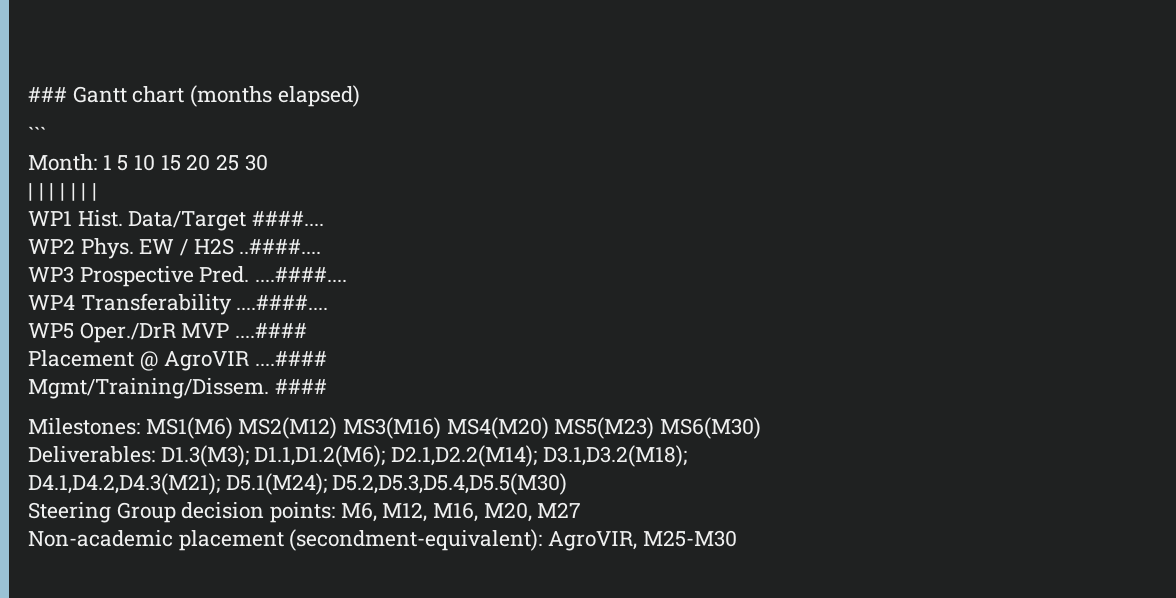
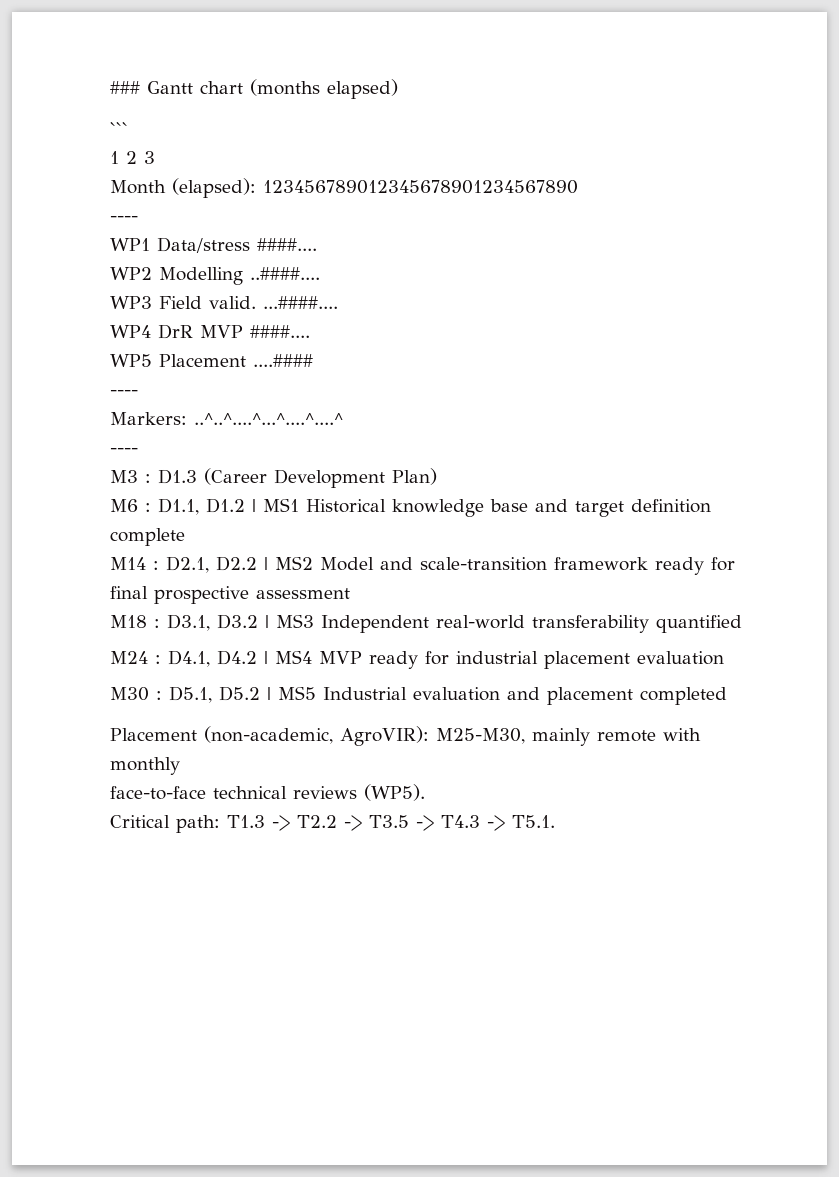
- Month: 1 5 10 15 20 25 30
- | | | | | | |
+ 1 2 3
+ Month (elapsed): 123456789012345678901234567890
+ ----
- WP1 Hist. Data/Target ####....
+ WP1 Data/stress ####....
- WP2 Phys. EW / H2S ..####....
- WP3 Prospective Pred. ....####....
- WP4 Transferability ....####....
+ WP2 Modelling ..####....
+ WP3 Field valid. ...####....
+ WP4 DrR MVP ####....
- WP5 Oper./DrR MVP ....####
- Placement @ AgroVIR ....####
- Mgmt/Training/Dissem. ####
- Milestones: MS1(M6) MS2(M12) MS3(M16) MS4(M20) MS5(M23) MS6(M30)
- Deliverables: D1.3(M3); D1.1,D1.2(M6); D2.1,D2.2(M14); D3.1,D3.2(M18);
- D4.1,D4.2,D4.3(M21); D5.1(M24); D5.2,D5.3,D5.4,D5.5(M30)
- Steering Group decision points: M6, M12, M16, M20, M27
- Non-academic placement (secondment-equivalent): AgroVIR, M25-M30
+ WP5 Placement ....####
+ ----
+ Markers: ..^..^....^...^....^....^
+ ----
+ M3 : D1.3 (Career Development Plan)
+ M6 : D1.1, D1.2 | MS1 Historical knowledge base and target definition complete
+ M14 : D2.1, D2.2 | MS2 Model and scale-transition framework ready for final prospective assessment
+ M18 : D3.1, D3.2 | MS3 Independent real-world transferability quantified
+ M24 : D4.1, D4.2 | MS4 MVP ready for industrial placement evaluation
+ M30 : D5.1, D5.2 | MS5 Industrial evaluation and placement completed
+ Placement (non-academic, AgroVIR): M25-M30, mainly remote with monthly
+ face-to-face technical reviews (WP5).
+ Critical path: T1.3 -> T2.2 -> T3.5 -> T4.3 -> T5.1.

